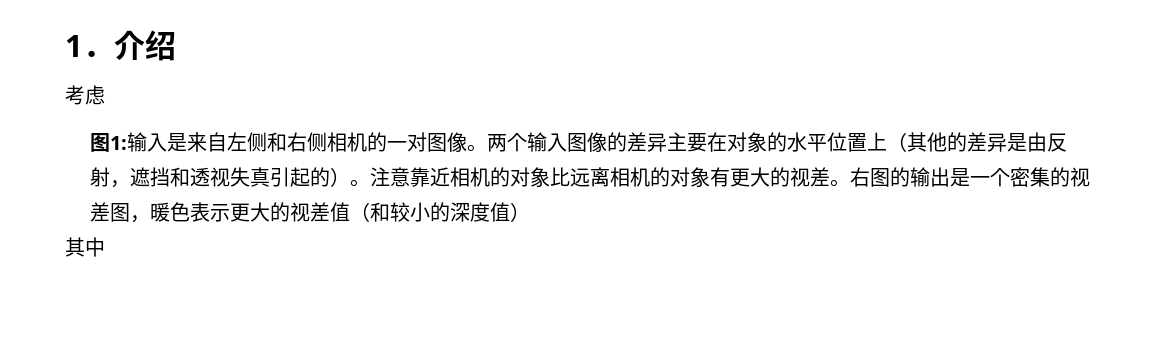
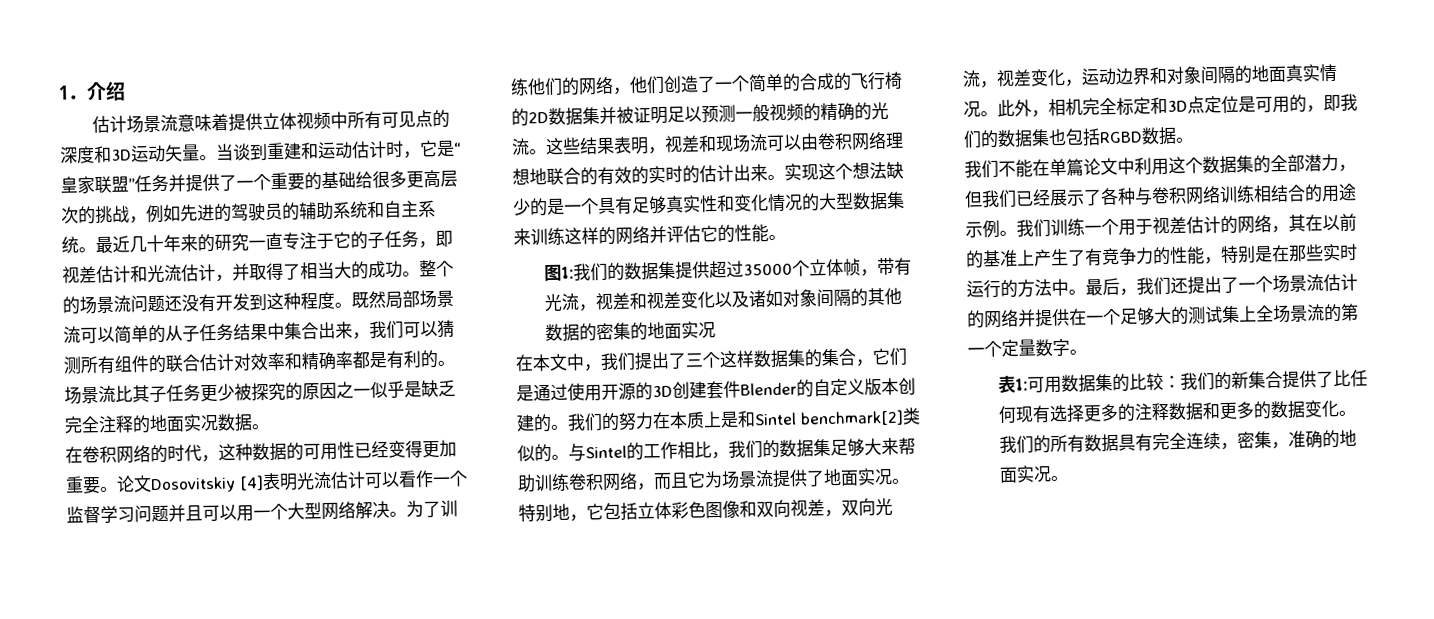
- 考虑
- 图1:输入是来自左侧和右侧相机的一对图像。两个输入图像的差异主要在对象的水平位置上（其他的差异是由反射，遮挡和透视失真引起的）。注意靠近相机的对象比远离相机的对象有更大的视差。右图的输出是一个密集的视差图，暖色表示更大的视差值（和较小的深度值）
- 其中
+ 估计场景流意味着提供立体视频中所有可见点的深度和3D运动矢量。当谈到重建和运动估计时，它是“皇家联盟”任务并提供了一个重要的基础给很多更高层次的挑战，例如先进的驾驶员的辅助系统和自主系统。最近几十年来的研究一直专注于它的子任务，即视差估计和光流估计，并取得了相当大的成功。整个的场景流问题还没有开发到这种程度。既然局部场景流可以简单的从子任务结果中集合出来，我们可以猜测所有组件的联合估计对效率和精确率都是有利的。场景流比其子任务更少被探究的原因之一似乎是缺乏完全注释的地面实况数据。
+ 在卷积网络的时代，这种数据的可用性已经变得更加重要。论文Dosovitskiy [4]表明光流估计可以看作一个监督学习问题并且可以用一个大型网络解决。为了训练他们的网络，他们创造了一个简单的合成的飞行椅的2D数据集并被证明足以预测一般视频的精确的光流。这些结果表明，视差和现场流可以由卷积网络理想地联合的有效的实时的估计出来。实现这个想法缺少的是一个具有足够真实性和变化情况的大型数据集来训练这样的网络并评估它的性能。
+ 图1:我们的数据集提供超过35000个立体帧，带有光流，视差和视差变化以及诸如对象间隔的其他数据的密集的地面实况
+ 在本文中，我们提出了三个这样数据集的集合，它们是通过使用开源的3D创建套件Blender的自定义版本创建的。我们的努力在本质上是和Sintel benchmark[2]类似的。与Sintel的工作相比，我们的数据集足够大来帮助训练卷积网络，而且它为场景流提供了地面实况。特别地，它包括立体彩色图像和双向视差，双向光流，视差变化，运动边界和对象间隔的地面真实情况。此外，相机完全标定和3D点定位是可用的，即我们的数据集也包括RGBD数据。
+ 我们不能在单篇论文中利用这个数据集的全部潜力，但我们已经展示了各种与卷积网络训练相结合的用途示例。我们训练一个用于视差估计的网络，其在以前的基准上产生了有竞争力的性能，特别是在那些实时运行的方法中。最后，我们还提出了一个场景流估计的网络并提供在一个足够大的测试集上全场景流的第一个定量数字。
+ 表1:可用数据集的比较：我们的新集合提供了比任何现有选择更多的注释数据和更多的数据变化。我们的所有数据具有完全连续，密集，准确的地面实况。

